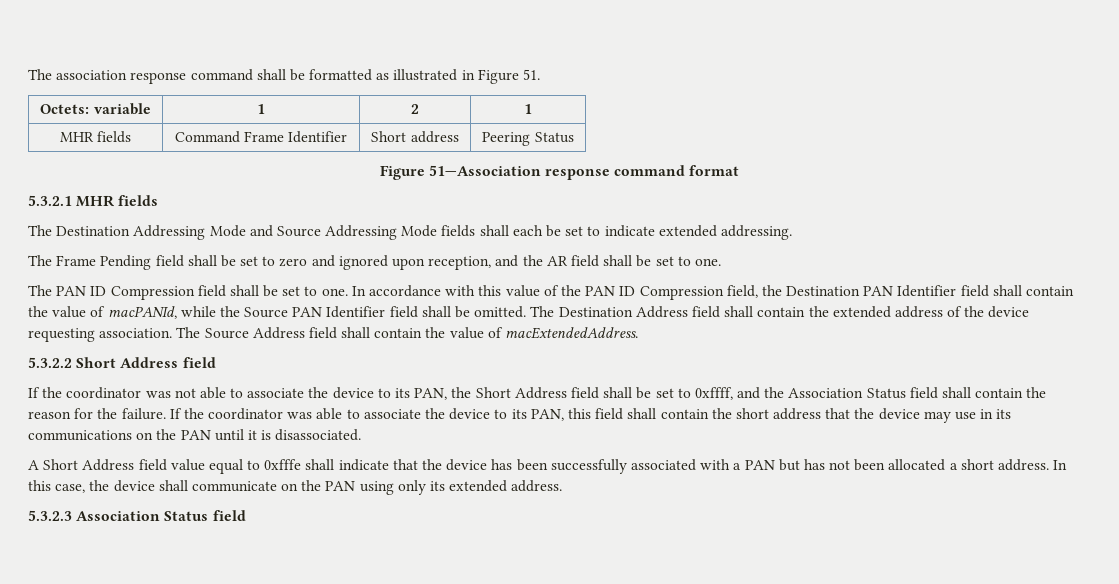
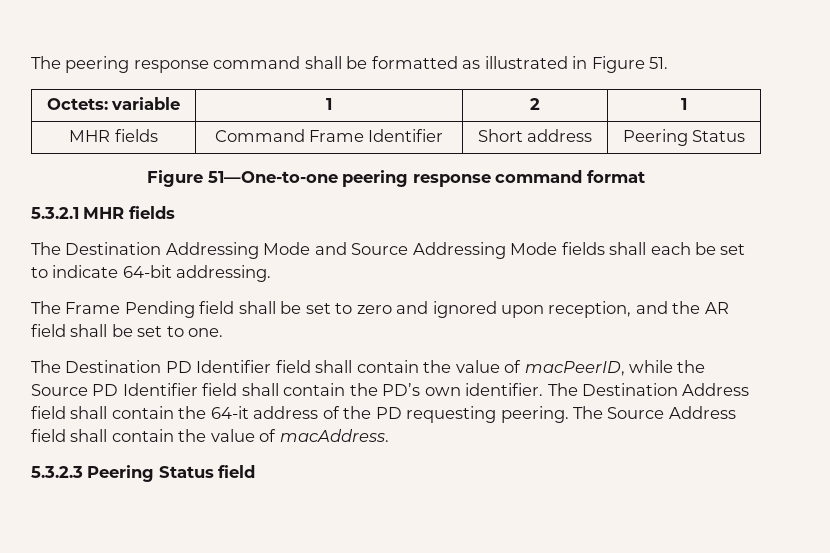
- The association response command shall be formatted as illustrated in Figure 51.
+ The peering response command shall be formatted as illustrated in Figure 51.
- Figure 51—Association response command format
+ Figure 51—One-to-one peering response command format
- The Destination Addressing Mode and Source Addressing Mode fields shall each be set to indicate extended addressing.
+ The Destination Addressing Mode and Source Addressing Mode fields shall each be set to indicate 64-bit addressing.
- The PAN ID Compression field shall be set to one. In accordance with this value of the PAN ID Compression field, the Destination PAN Identifier field shall contain the value of macPANId, while the Source PAN Identifier field shall be omitted.
+ The Destination PD Identifier field shall contain the value of macPeerID, while the Source PD Identifier field shall contain the PD’s own identifier.
- The Destination Address field shall contain the extended address of the device requesting association.
+ The Destination Address field shall contain the 64-it address of the PD requesting peering.
- The Source Address field shall contain the value of macExtendedAddress.
- 5.3.2.2 Short Address field
- If the coordinator was not able to associate the device to its PAN, the Short Address field shall be set to 0xffff, and the Association Status field shall contain the reason for the failure. If the coordinator was able to associate the device to its PAN, this field shall contain the short address that the device may use in its communications on the PAN until it is disassociated.
- A Short Address field value equal to 0xfffe shall indicate that the device has been successfully associated with a PAN but has not been allocated a short address. In this case, the device shall communicate on the PAN using only its extended address.
- 5.3.2.3 Association Status field
+ The Source Address field shall contain the value of macAddress.
+ 5.3.2.3 Peering Status field

